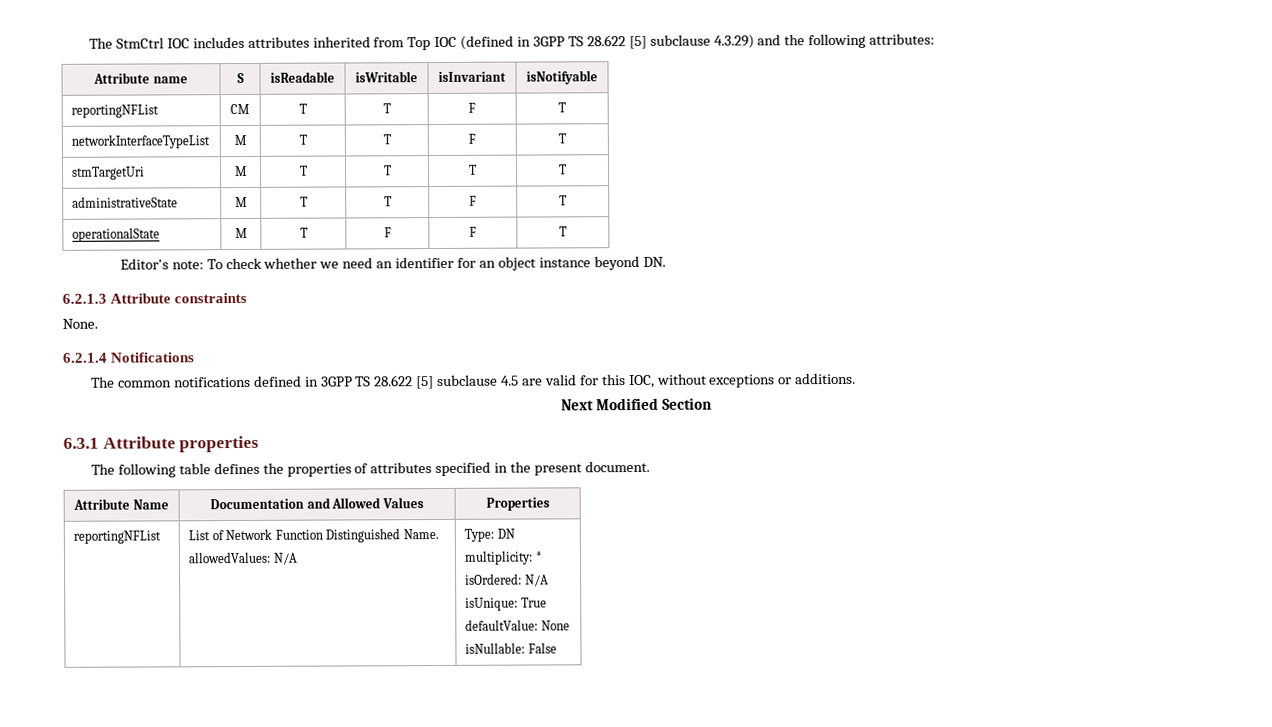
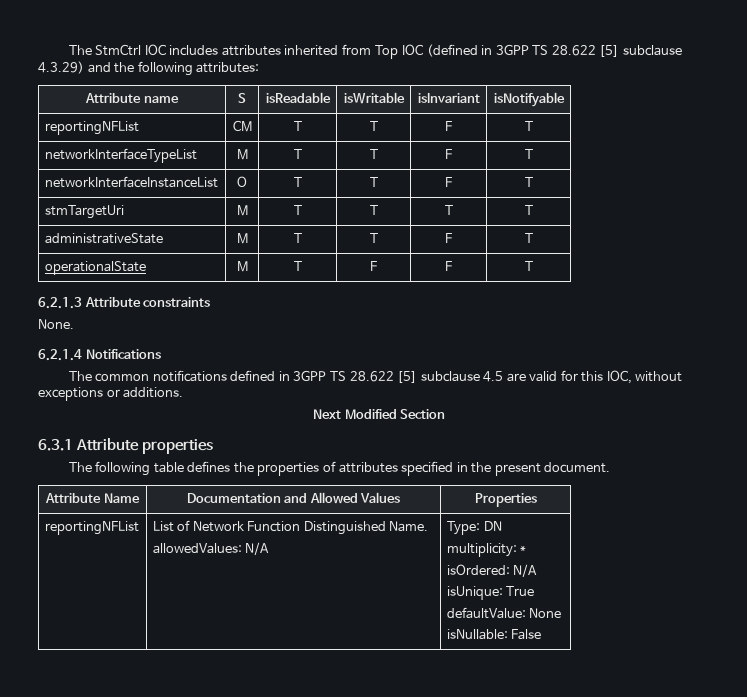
+ networkInterfaceInstanceList | O | T | T | F | T
- Editor's note: To check whether we need an identifier for an object instance beyond DN.

